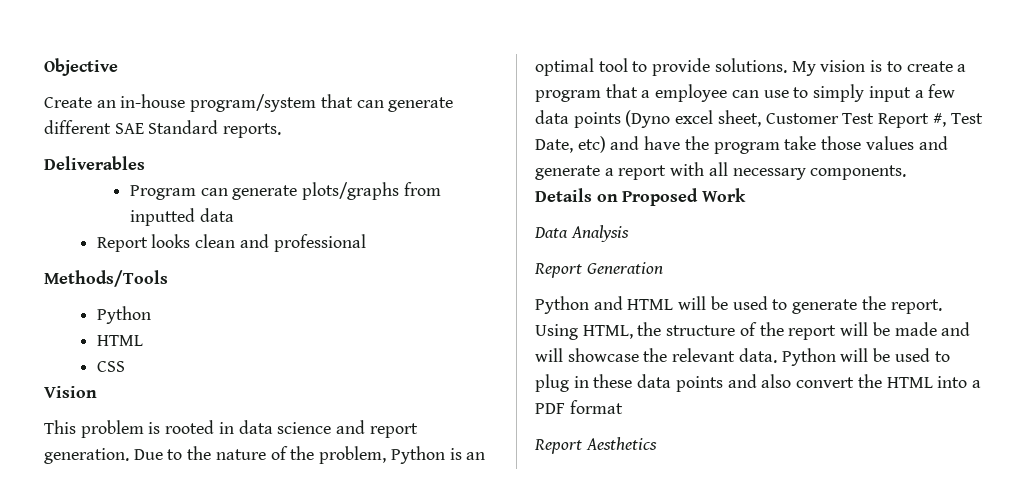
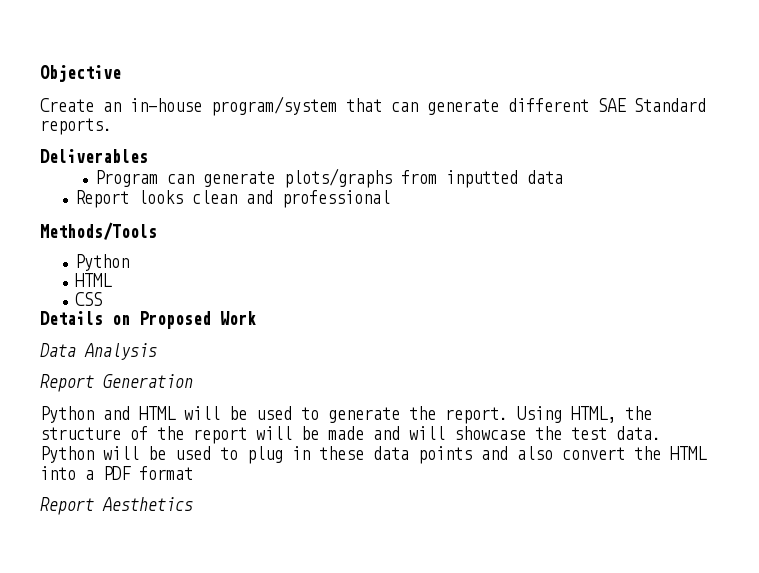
- Vision
- This problem is rooted in data science and report generation. Due to the nature of the problem, Python is an optimal tool to provide solutions. My vision is to create a program that a employee can use to simply input a few data points (Dyno excel sheet, Customer Test Report #, Test Date, etc) and have the program take those values and generate a report with all necessary components.
- Using HTML, the structure of the report will be made and will showcase the relevant data.
+ Using HTML, the structure of the report will be made and will showcase the test data.

